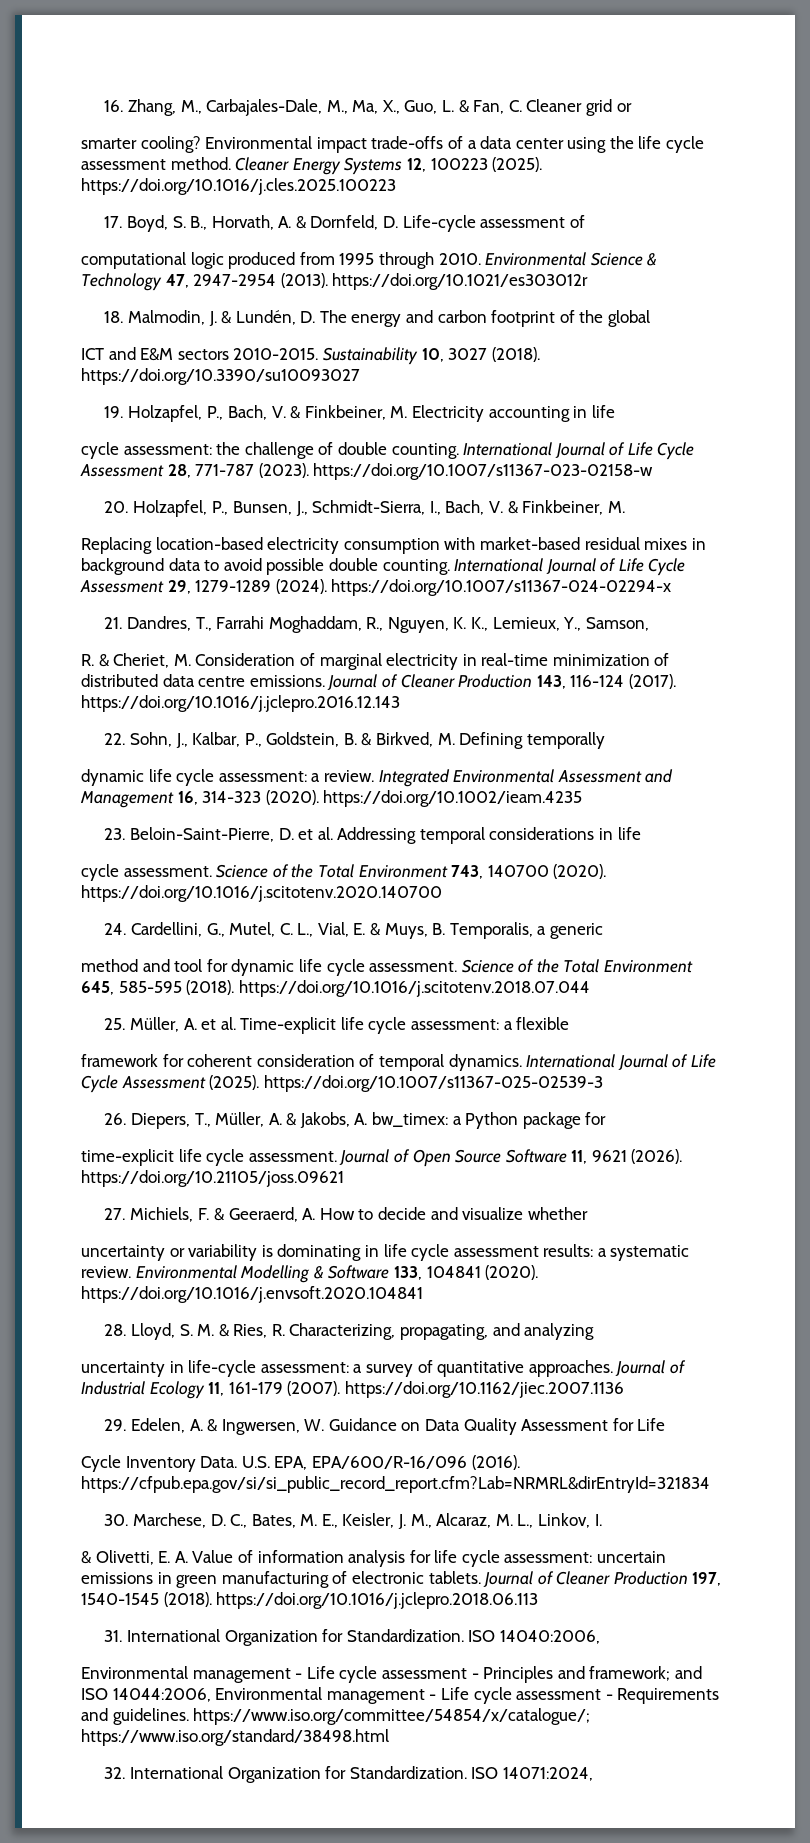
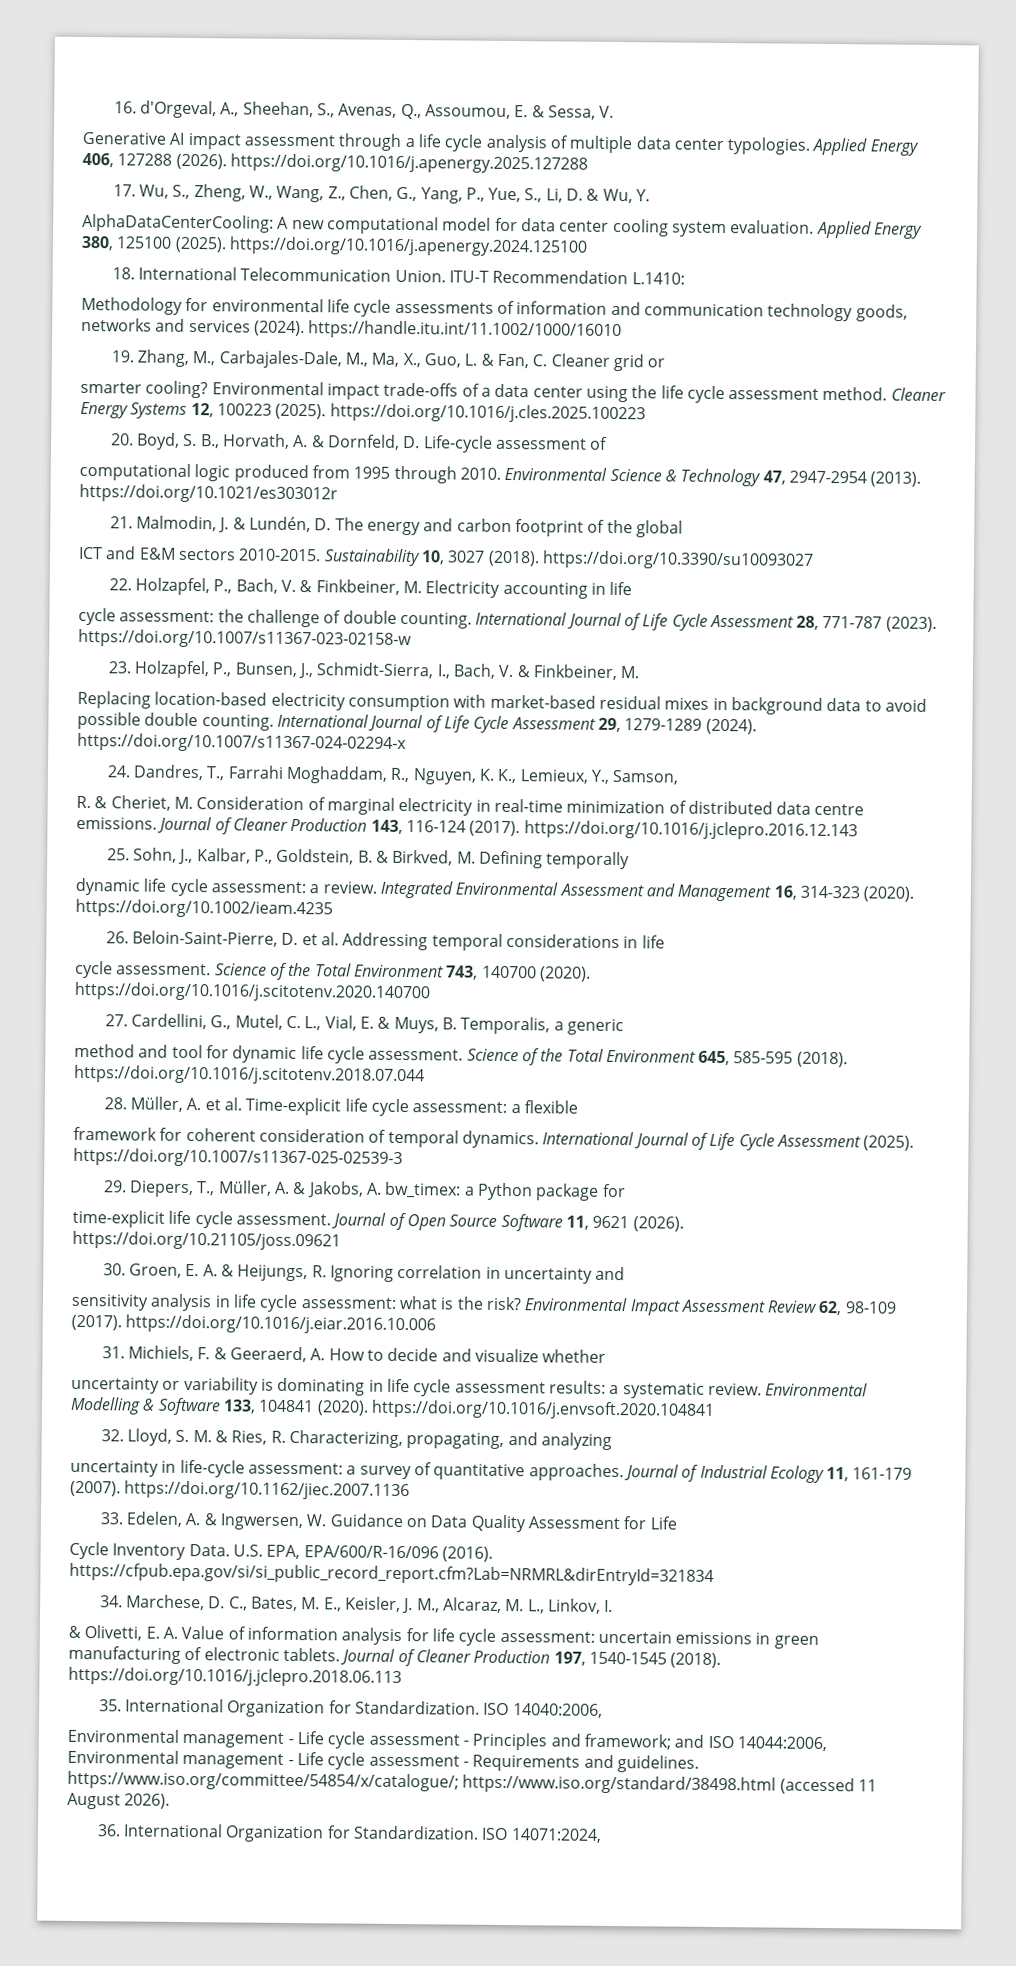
- 16. Zhang, M., Carbajales-Dale, M., Ma, X., Guo, L. & Fan, C. Cleaner grid or
+ 16. d'Orgeval, A., Sheehan, S., Avenas, Q., Assoumou, E. & Sessa, V.
+ Generative AI impact assessment through a life cycle analysis of multiple data center typologies. Applied Energy 406, 127288 (2026). https://doi.org/10.1016/j.apenergy.2025.127288
+ 17. Wu, S., Zheng, W., Wang, Z., Chen, G., Yang, P., Yue, S., Li, D. & Wu, Y.
+ AlphaDataCenterCooling: A new computational model for data center cooling system evaluation. Applied Energy 380, 125100 (2025). https://doi.org/10.1016/j.apenergy.2024.125100
+ 18. International Telecommunication Union. ITU-T Recommendation L.1410:
+ Methodology for environmental life cycle assessments of information and communication technology goods, networks and services (2024). https://handle.itu.int/11.1002/1000/16010
+ 19. Zhang, M., Carbajales-Dale, M., Ma, X., Guo, L. & Fan, C. Cleaner grid or
- 17. Boyd, S. B., Horvath, A. & Dornfeld, D. Life-cycle assessment of
+ 20. Boyd, S. B., Horvath, A. & Dornfeld, D. Life-cycle assessment of
- 18. Malmodin, J. & Lundén, D. The energy and carbon footprint of the global
+ 21. Malmodin, J. & Lundén, D. The energy and carbon footprint of the global
- 19. Holzapfel, P., Bach, V. & Finkbeiner, M. Electricity accounting in life
+ 22. Holzapfel, P., Bach, V. & Finkbeiner, M. Electricity accounting in life
- 20. Holzapfel, P., Bunsen, J., Schmidt-Sierra, I., Bach, V. & Finkbeiner, M.
+ 23. Holzapfel, P., Bunsen, J., Schmidt-Sierra, I., Bach, V. & Finkbeiner, M.
- 21. Dandres, T., Farrahi Moghaddam, R., Nguyen, K. K., Lemieux, Y., Samson,
+ 24. Dandres, T., Farrahi Moghaddam, R., Nguyen, K. K., Lemieux, Y., Samson,
- 22. Sohn, J., Kalbar, P., Goldstein, B. & Birkved, M. Defining temporally
+ 25. Sohn, J., Kalbar, P., Goldstein, B. & Birkved, M. Defining temporally
- 23. Beloin-Saint-Pierre, D. et al. Addressing temporal considerations in life
+ 26. Beloin-Saint-Pierre, D. et al. Addressing temporal considerations in life
- 24. Cardellini, G., Mutel, C. L., Vial, E. & Muys, B. Temporalis, a generic
+ 27. Cardellini, G., Mutel, C. L., Vial, E. & Muys, B. Temporalis, a generic
- 25. Müller, A. et al. Time-explicit life cycle assessment: a flexible
+ 28. Müller, A. et al. Time-explicit life cycle assessment: a flexible
- 26. Diepers, T., Müller, A. & Jakobs, A. bw_timex: a Python package for
+ 29. Diepers, T., Müller, A. & Jakobs, A. bw_timex: a Python package for
- 27. Michiels, F. & Geeraerd, A. How to decide and visualize whether
+ 30. Groen, E. A. & Heijungs, R. Ignoring correlation in uncertainty and
+ sensitivity analysis in life cycle assessment: what is the risk? Environmental Impact Assessment Review 62, 98-109 (2017). https://doi.org/10.1016/j.eiar.2016.10.006
+ 31. Michiels, F. & Geeraerd, A. How to decide and visualize whether
- 28. Lloyd, S. M. & Ries, R. Characterizing, propagating, and analyzing
+ 32. Lloyd, S. M. & Ries, R. Characterizing, propagating, and analyzing
- 29. Edelen, A. & Ingwersen, W. Guidance on Data Quality Assessment for Life
+ 33. Edelen, A. & Ingwersen, W. Guidance on Data Quality Assessment for Life
- 30. Marchese, D. C., Bates, M. E., Keisler, J. M., Alcaraz, M. L., Linkov, I.
+ 34. Marchese, D. C., Bates, M. E., Keisler, J. M., Alcaraz, M. L., Linkov, I.
- 31. International Organization for Standardization.
+ 35. International Organization for Standardization.
- Environmental management - Life cycle assessment - Principles and framework; and ISO 14044:2006, Environmental management - Life cycle assessment - Requirements and guidelines. https://www.iso.org/committee/54854/x/catalogue/; https://www.iso.org/standard/38498.html
- 32. International Organization for Standardization.
+ Environmental management - Life cycle assessment - Principles and framework; and ISO 14044:2006, Environmental management - Life cycle assessment - Requirements and guidelines. https://www.iso.org/committee/54854/x/catalogue/; https://www.iso.org/standard/38498.html (accessed 11 August 2026).
+ 36. International Organization for Standardization.

